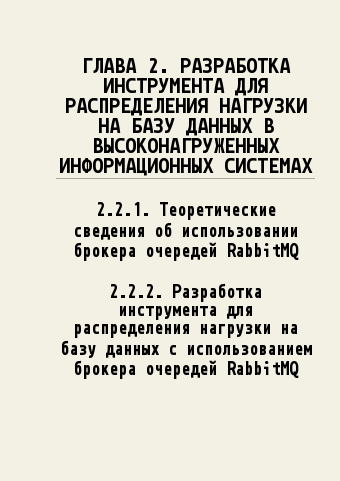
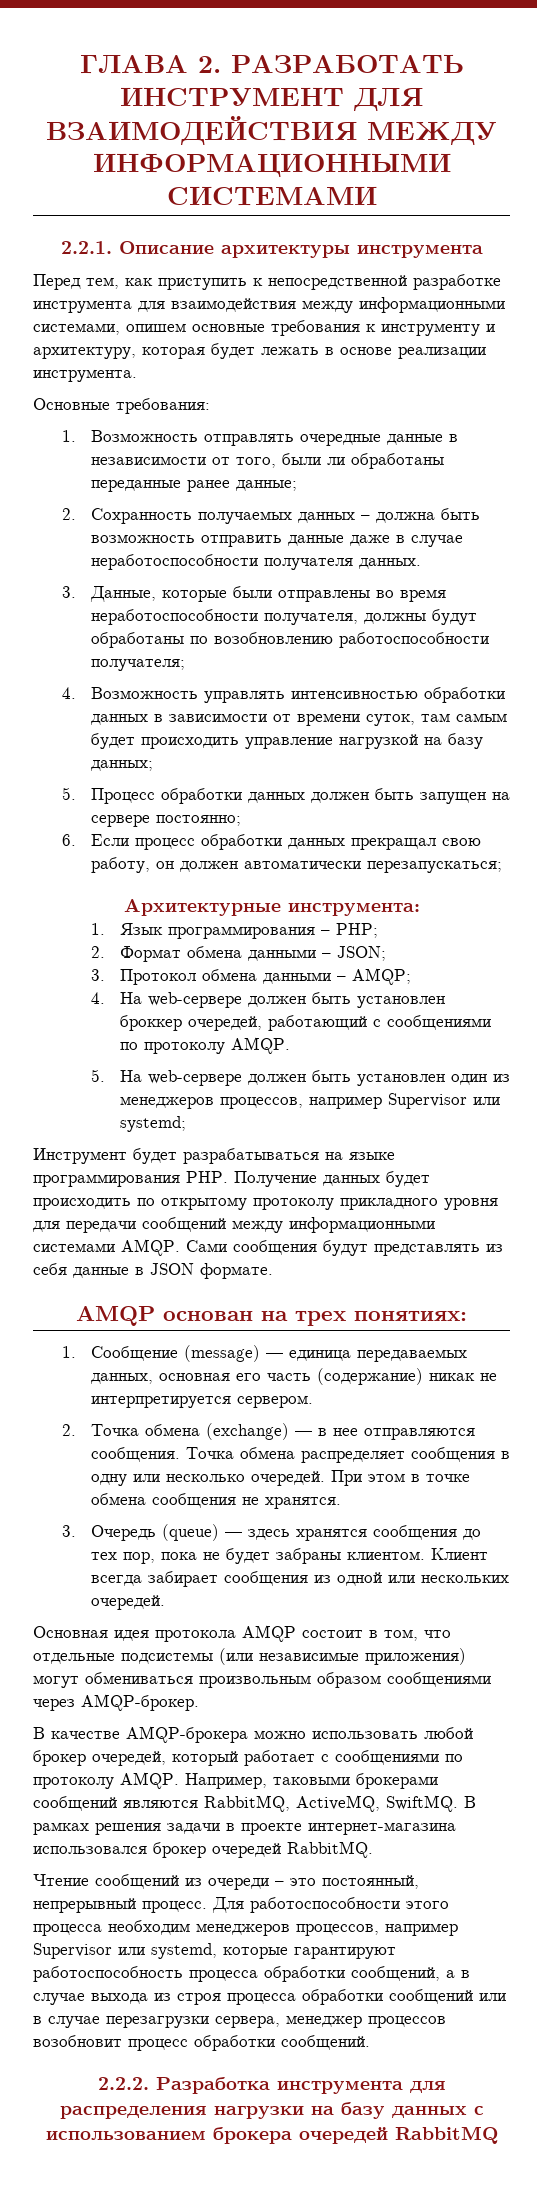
- ГЛАВА 2. РАЗРАБОТКА ИНСТРУМЕНТА ДЛЯ РАСПРЕДЕЛЕНИЯ НАГРУЗКИ НА БАЗУ ДАННЫХ В ВЫСОКОНАГРУЖЕННЫХ ИНФОРМАЦИОННЫХ СИСТЕМАХ
- 2.2.1. Теоретические сведения об использовании брокера очередей RabbitMQ
+ ГЛАВА 2. РАЗРАБОТАТЬ ИНСТРУМЕНТ ДЛЯ ВЗАИМОДЕЙСТВИЯ МЕЖДУ ИНФОРМАЦИОННЫМИ СИСТЕМАМИ
+ 2.2.1. Описание архитектуры инструмента
+ Перед тем, как приступить к непосредственной разработке инструмента для взаимодействия между информационными системами, опишем основные требования к инструменту и архитектуру, которая будет лежать в основе реализации инструмента.
+ Основные требования:
+ 1. Возможность отправлять очередные данные в независимости от того, были ли обработаны переданные ранее данные;
+ 2. Сохранность получаемых данных – должна быть возможность отправить данные даже в случае неработоспособности получателя данных.
+ 3. Данные, которые были отправлены во время неработоспособности получателя, должны будут обработаны по возобновлению работоспособности получателя;
+ 4. Возможность управлять интенсивностью обработки данных в зависимости от времени суток, там самым будет происходить управление нагрузкой на базу данных;
+ 5. Процесс обработки данных должен быть запущен на сервере постоянно;
+ 6. Если процесс обработки данных прекращал свою работу, он должен автоматически перезапускаться;
+ Архитектурные инструмента:
+ 1. Язык программирования – PHP;
+ 2. Формат обмена данными – JSON;
+ 3. Протокол обмена данными – AMQP;
+ 4. На web-сервере должен быть установлен броккер очередей, работающий с сообщениями по протоколу AMQP.
+ 5. На web-сервере должен быть установлен один из менеджеров процессов, например Supervisor или systemd;
+ Инструмент будет разрабатываться на языке программирования PHP. Получение данных будет происходить по открытому протоколу прикладного уровня для передачи сообщений между информационными системами AMQP. Сами сообщения будут представлять из себя данные в JSON формате.
+ AMQP основан на трех понятиях:
+ 1. Сообщение (message) — единица передаваемых данных, основная его часть (содержание) никак не интерпретируется сервером.
+ 2. Точка обмена (exchange) — в нее отправляются сообщения. Точка обмена распределяет сообщения в одну или несколько очередей. При этом в точке обмена сообщения не хранятся.
+ 3. Очередь (queue) — здесь хранятся сообщения до тех пор, пока не будет забраны клиентом. Клиент всегда забирает сообщения из одной или нескольких очередей.
+ Основная идея протокола AMQP состоит в том, что отдельные подсистемы (или независимые приложения) могут обмениваться произвольным образом сообщениями через AMQP-брокер.
+ В качестве AMQP-брокера можно использовать любой брокер очередей, который работает с сообщениями по протоколу AMQP. Например, таковыми брокерами сообщений являются RabbitMQ, ActiveMQ, SwiftMQ. В рамках решения задачи в проекте интернет-магазина использовался брокер очередей RabbitMQ.
+ Чтение сообщений из очереди – это постоянный, непрерывный процесс. Для работоспособности этого процесса необходим менеджеров процессов, например Supervisor или systemd, которые гарантируют работоспособность процесса обработки сообщений, а в случае выхода из строя процесса обработки сообщений или в случае перезагрузки сервера, менеджер процессов возобновит процесс обработки сообщений.

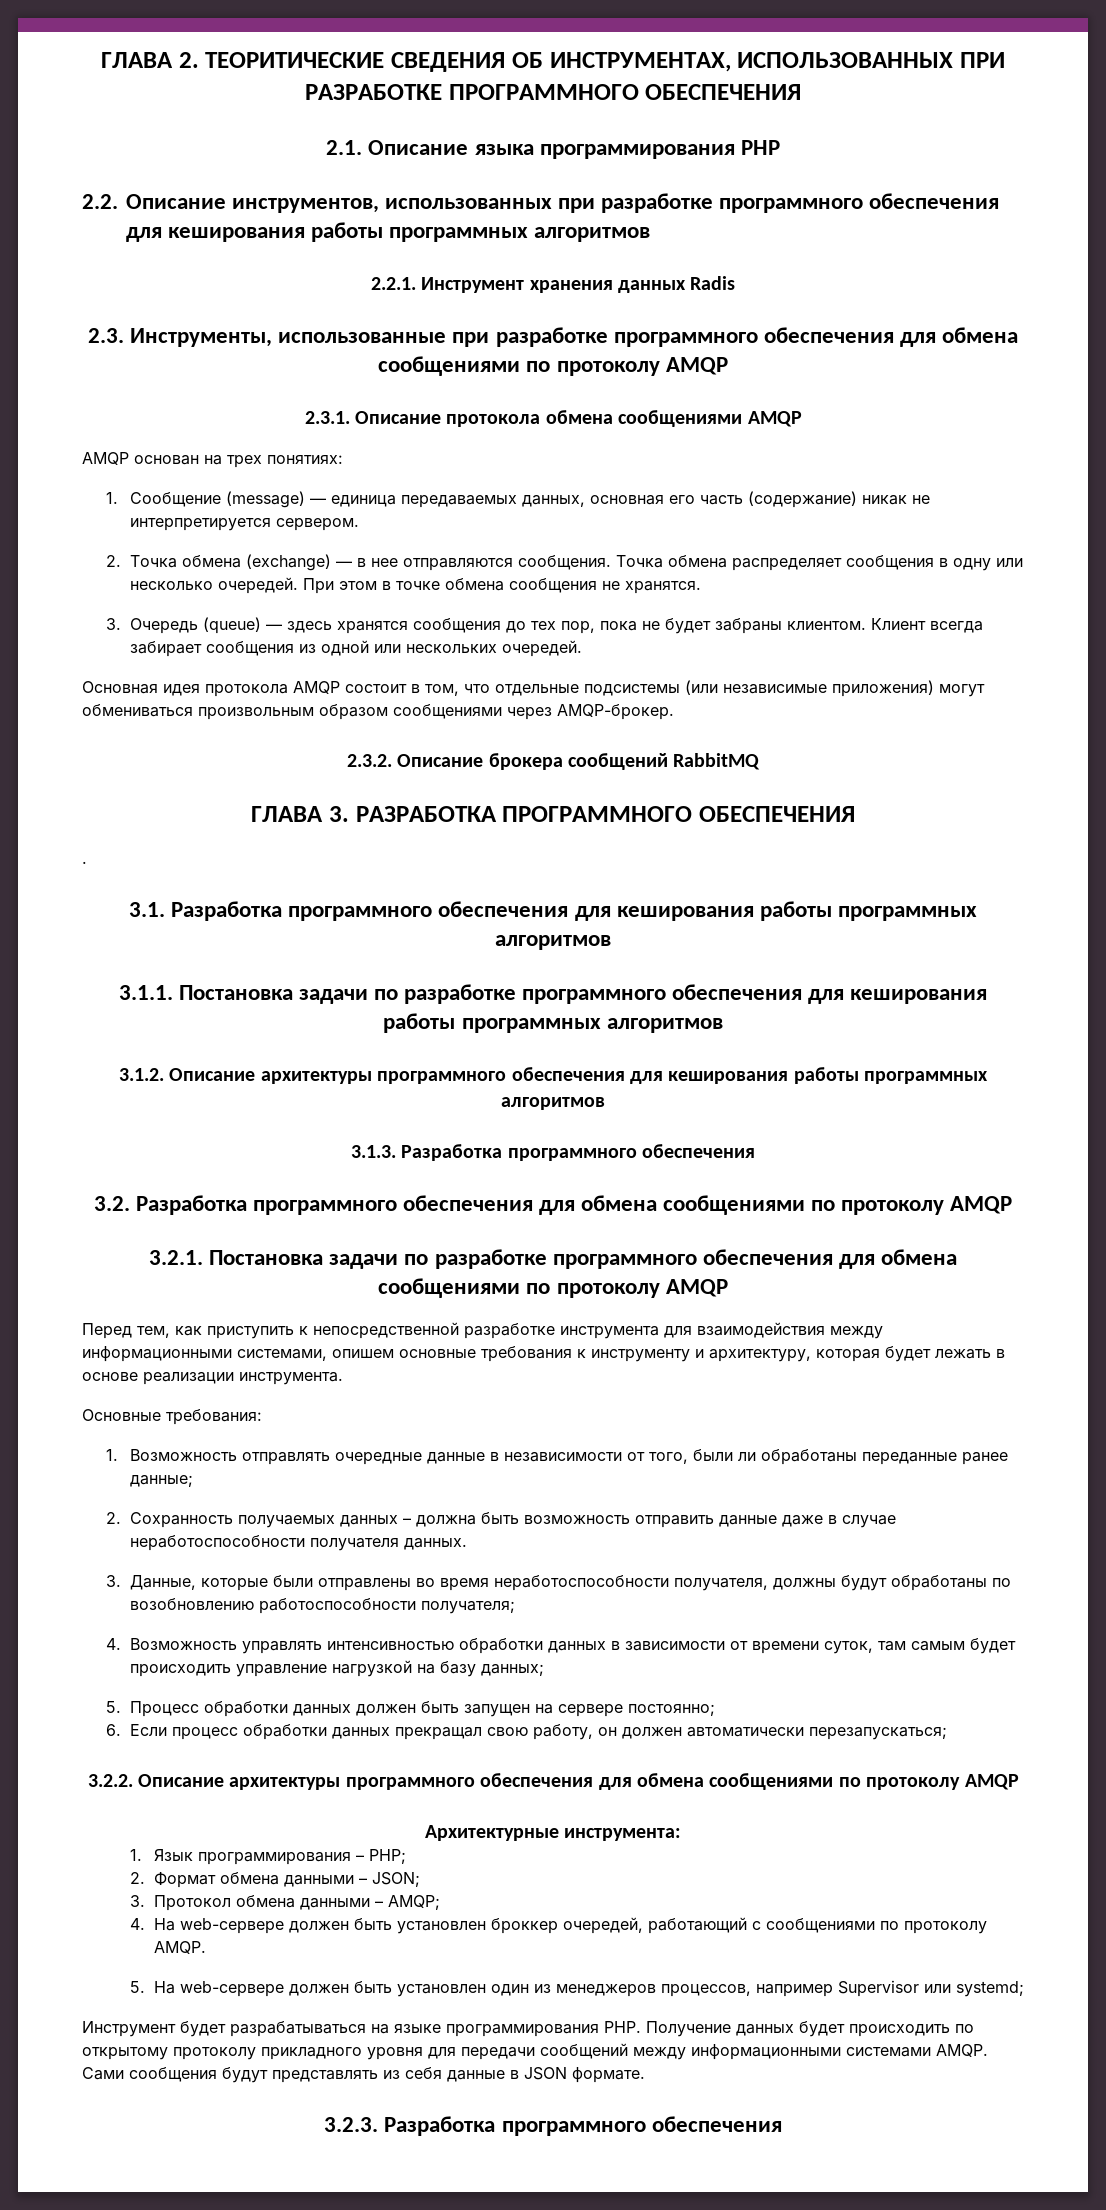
- ГЛАВА 2. РАЗРАБОТАТЬ ИНСТРУМЕНТ ДЛЯ ВЗАИМОДЕЙСТВИЯ МЕЖДУ ИНФОРМАЦИОННЫМИ СИСТЕМАМИ
- 2.2.1. Описание архитектуры инструмента
+ ГЛАВА 2. ТЕОРИТИЧЕСКИЕ СВЕДЕНИЯ ОБ ИНСТРУМЕНТАХ, ИСПОЛЬЗОВАННЫХ ПРИ РАЗРАБОТКЕ ПРОГРАММНОГО ОБЕСПЕЧЕНИЯ
+ 2.1. Описание языка программирования PHP
+ 2.2. Описание инструментов, использованных при разработке программного обеспечения для кеширования работы программных алгоритмов
+ 2.2.1. Инструмент хранения данных Radis
+ 2.3. Инструменты, использованные при разработке программного обеспечения для обмена сообщениями по протоколу AMQP
+ 2.3.1. Описание протокола обмена сообщениями AMQP
+ AMQP основан на трех понятиях:
+ 1. Сообщение (message) — единица передаваемых данных, основная его часть (содержание) никак не интерпретируется сервером.
+ 2. Точка обмена (exchange) — в нее отправляются сообщения. Точка обмена распределяет сообщения в одну или несколько очередей. При этом в точке обмена сообщения не хранятся.
+ 3. Очередь (queue) — здесь хранятся сообщения до тех пор, пока не будет забраны клиентом. Клиент всегда забирает сообщения из одной или нескольких очередей.
+ Основная идея протокола AMQP состоит в том, что отдельные подсистемы (или независимые приложения) могут обмениваться произвольным образом сообщениями через AMQP-брокер.
+ 2.3.2. Описание брокера сообщений RabbitMQ
+ ГЛАВА 3. РАЗРАБОТКА ПРОГРАММНОГО ОБЕСПЕЧЕНИЯ
+ .
+ 3.1. Разработка программного обеспечения для кеширования работы программных алгоритмов
+ 3.1.1. Постановка задачи по разработке программного обеспечения для кеширования работы программных алгоритмов
+ 3.1.2. Описание архитектуры программного обеспечения для кеширования работы программных алгоритмов
+ 3.1.3. Разработка программного обеспечения
+ 3.2. Разработка программного обеспечения для обмена сообщениями по протоколу AMQP
+ 3.2.1. Постановка задачи по разработке программного обеспечения для обмена сообщениями по протоколу AMQP
+ 3.2.2. Описание архитектуры программного обеспечения для обмена сообщениями по протоколу AMQP
- AMQP основан на трех понятиях:
- 1. Сообщение (message) — единица передаваемых данных, основная его часть (содержание) никак не интерпретируется сервером.
- 2. Точка обмена (exchange) — в нее отправляются сообщения. Точка обмена распределяет сообщения в одну или несколько очередей. При этом в точке обмена сообщения не хранятся.
- 3. Очередь (queue) — здесь хранятся сообщения до тех пор, пока не будет забраны клиентом. Клиент всегда забирает сообщения из одной или нескольких очередей.
- Основная идея протокола AMQP состоит в том, что отдельные подсистемы (или независимые приложения) могут обмениваться произвольным образом сообщениями через AMQP-брокер.
- В качестве AMQP-брокера можно использовать любой брокер очередей, который работает с сообщениями по протоколу AMQP. Например, таковыми брокерами сообщений являются RabbitMQ, ActiveMQ, SwiftMQ. В рамках решения задачи в проекте интернет-магазина использовался брокер очередей RabbitMQ.
- Чтение сообщений из очереди – это постоянный, непрерывный процесс. Для работоспособности этого процесса необходим менеджеров процессов, например Supervisor или systemd, которые гарантируют работоспособность процесса обработки сообщений, а в случае выхода из строя процесса обработки сообщений или в случае перезагрузки сервера, менеджер процессов возобновит процесс обработки сообщений.
- 2.2.2. Разработка инструмента для распределения нагрузки на базу данных с использованием брокера очередей RabbitMQ
+ 3.2.3. Разработка программного обеспечения

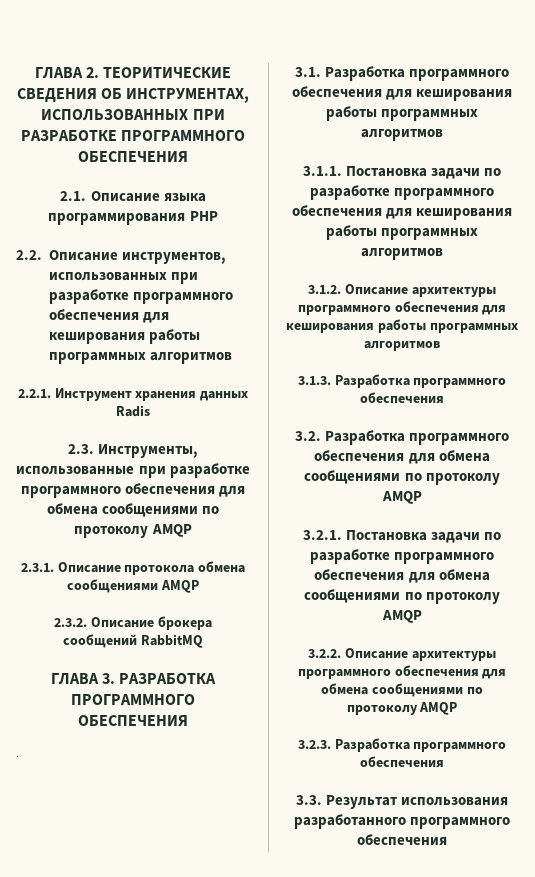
- AMQP основан на трех понятиях:
- 1. Сообщение (message) — единица передаваемых данных, основная его часть (содержание) никак не интерпретируется сервером.
- 2. Точка обмена (exchange) — в нее отправляются сообщения. Точка обмена распределяет сообщения в одну или несколько очередей. При этом в точке обмена сообщения не хранятся.
- 3. Очередь (queue) — здесь хранятся сообщения до тех пор, пока не будет забраны клиентом. Клиент всегда забирает сообщения из одной или нескольких очередей.
- Основная идея протокола AMQP состоит в том, что отдельные подсистемы (или независимые приложения) могут обмениваться произвольным образом сообщениями через AMQP-брокер.
- Перед тем, как приступить к непосредственной разработке инструмента для взаимодействия между информационными системами, опишем основные требования к инструменту и архитектуру, которая будет лежать в основе реализации инструмента.
- Основные требования:
- 1. Возможность отправлять очередные данные в независимости от того, были ли обработаны переданные ранее данные;
- 2. Сохранность получаемых данных – должна быть возможность отправить данные даже в случае неработоспособности получателя данных.
- 3. Данные, которые были отправлены во время неработоспособности получателя, должны будут обработаны по возобновлению работоспособности получателя;
- 4. Возможность управлять интенсивностью обработки данных в зависимости от времени суток, там самым будет происходить управление нагрузкой на базу данных;
- 5. Процесс обработки данных должен быть запущен на сервере постоянно;
- 6. Если процесс обработки данных прекращал свою работу, он должен автоматически перезапускаться;
- Архитектурные инструмента:
- 1. Язык программирования – PHP;
- 2. Формат обмена данными – JSON;
- 3. Протокол обмена данными – AMQP;
- 4. На web-сервере должен быть установлен броккер очередей, работающий с сообщениями по протоколу AMQP.
- 5. На web-сервере должен быть установлен один из менеджеров процессов, например Supervisor или systemd;
- Инструмент будет разрабатываться на языке программирования PHP. Получение данных будет происходить по открытому протоколу прикладного уровня для передачи сообщений между информационными системами AMQP. Сами сообщения будут представлять из себя данные в JSON формате.
  3.2.3. Разработка программного обеспечения
+ 3.3. Результат использования разработанного программного обеспечения

